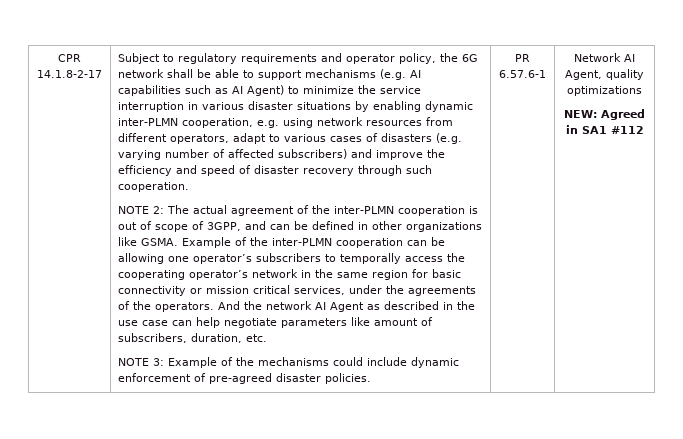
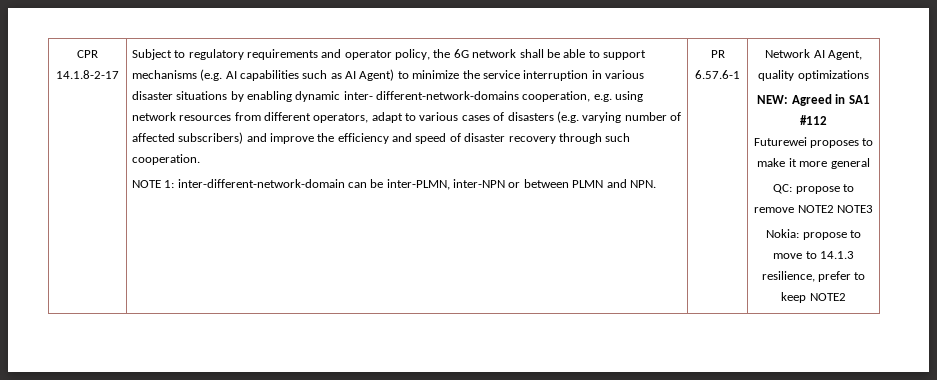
- Subject to regulatory requirements and operator policy, the 6G network shall be able to support mechanisms (e.g. AI capabilities such as AI Agent) to minimize the service interruption in various disaster situations by enabling dynamic inter-PLMN cooperation, e.g. using network resources from different operators, adapt to various cases of disasters (e.g. varying number of affected subscribers) and improve the efficiency and speed of disaster recovery through such cooperation.
+ Subject to regulatory requirements and operator policy, the 6G network shall be able to support mechanisms (e.g. AI capabilities such as AI Agent) to minimize the service interruption in various disaster situations by enabling dynamic inter- different-network-domains cooperation, e.g. using network resources from different operators, adapt to various cases of disasters (e.g. varying number of affected subscribers) and improve the efficiency and speed of disaster recovery through such cooperation.
- NOTE 2: The actual agreement of the inter-PLMN cooperation is out of scope of 3GPP, and can be defined in other organizations like GSMA. Example of the inter-PLMN cooperation can be allowing one operator’s subscribers to temporally access the cooperating operator’s network in the same region for basic connectivity or mission critical services, under the agreements of the operators. And the network AI Agent as described in the use case can help negotiate parameters like amount of subscribers, duration, etc.
- NOTE 3: Example of the mechanisms could include dynamic enforcement of pre-agreed disaster policies.
+ NOTE 1: inter-different-network-domain can be inter-PLMN, inter-NPN or between PLMN and NPN.
+ Futurewei proposes to make it more general
+ QC: propose to remove NOTE2 NOTE3
+ Nokia: propose to move to 14.1.3 resilience, prefer to keep NOTE2

